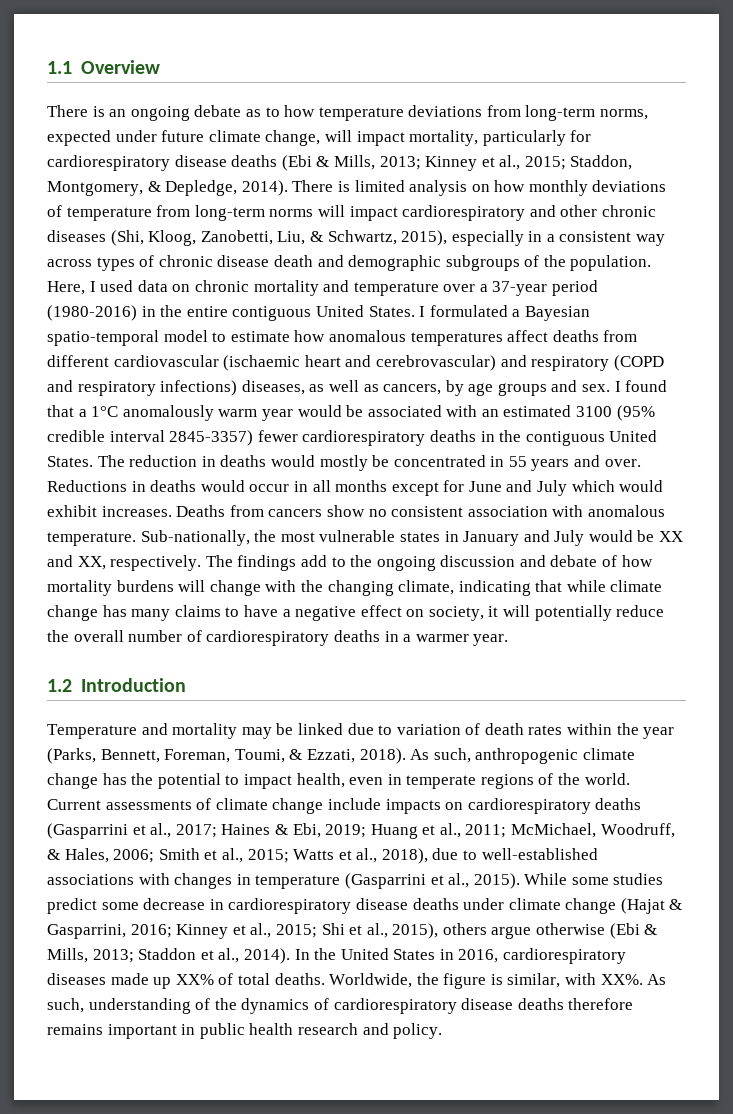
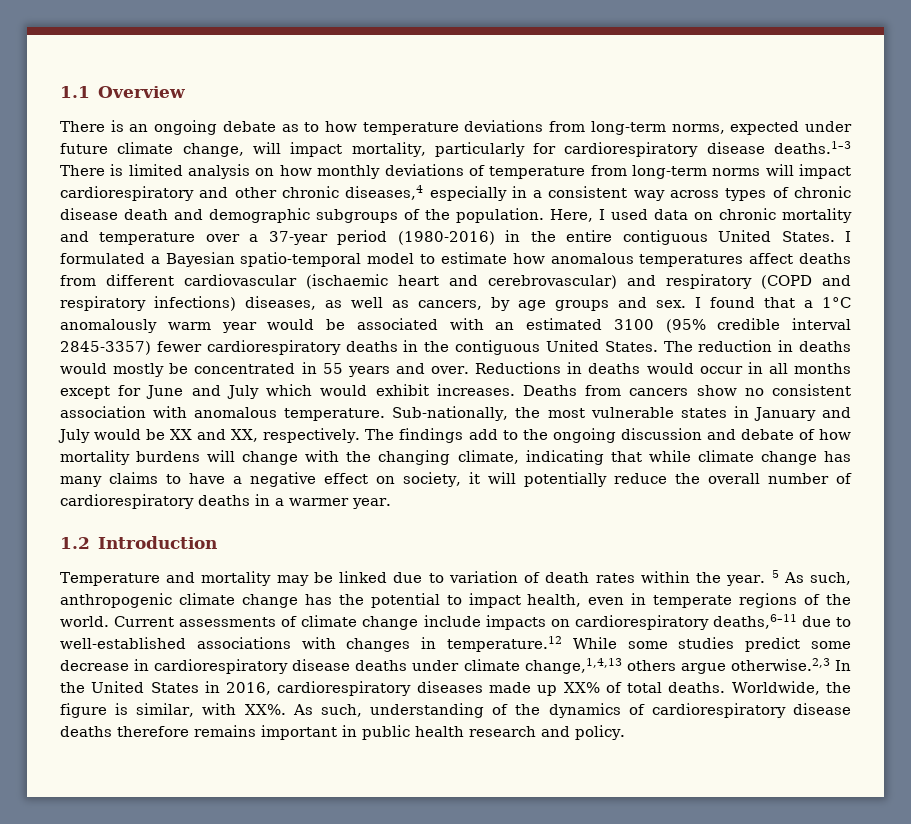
- There is an ongoing debate as to how temperature deviations from long-term norms, expected under future climate change, will impact mortality, particularly for cardiorespiratory disease deaths (Ebi & Mills, 2013; Kinney et al., 2015; Staddon, Montgomery, & Depledge, 2014). There is limited analysis on how monthly deviations of temperature from long-term norms will impact cardiorespiratory and other chronic diseases (Shi, Kloog, Zanobetti, Liu, & Schwartz, 2015), especially in a consistent way across types of chronic disease death and demographic subgroups of the population.
+ There is an ongoing debate as to how temperature deviations from long-term norms, expected under future climate change, will impact mortality, particularly for cardiorespiratory disease deaths.1–3 There is limited analysis on how monthly deviations of temperature from long-term norms will impact cardiorespiratory and other chronic diseases,4 especially in a consistent way across types of chronic disease death and demographic subgroups of the population.
- Temperature and mortality may be linked due to variation of death rates within the year (Parks, Bennett, Foreman, Toumi, & Ezzati, 2018). As such, anthropogenic climate change has the potential to impact health, even in temperate regions of the world.
+ Temperature and mortality may be linked due to variation of death rates within the year. 5 As such, anthropogenic climate change has the potential to impact health, even in temperate regions of the world.
- Current assessments of climate change include impacts on cardiorespiratory deaths (Gasparrini et al., 2017; Haines & Ebi, 2019; Huang et al., 2011; McMichael, Woodruff, & Hales, 2006; Smith et al., 2015; Watts et al., 2018), due to well-established associations with changes in temperature (Gasparrini et al., 2015). While some studies predict some decrease in cardiorespiratory disease deaths under climate change (Hajat & Gasparrini, 2016; Kinney et al., 2015; Shi et al., 2015), others argue otherwise (Ebi & Mills, 2013; Staddon et al., 2014). In the United States in 2016, cardiorespiratory diseases made up XX% of total deaths.
+ Current assessments of climate change include impacts on cardiorespiratory deaths,6–11 due to well-established associations with changes in temperature.12 While some studies predict some decrease in cardiorespiratory disease deaths under climate change,1,4,13 others argue otherwise.2,3 In the United States in 2016, cardiorespiratory diseases made up XX% of total deaths.

